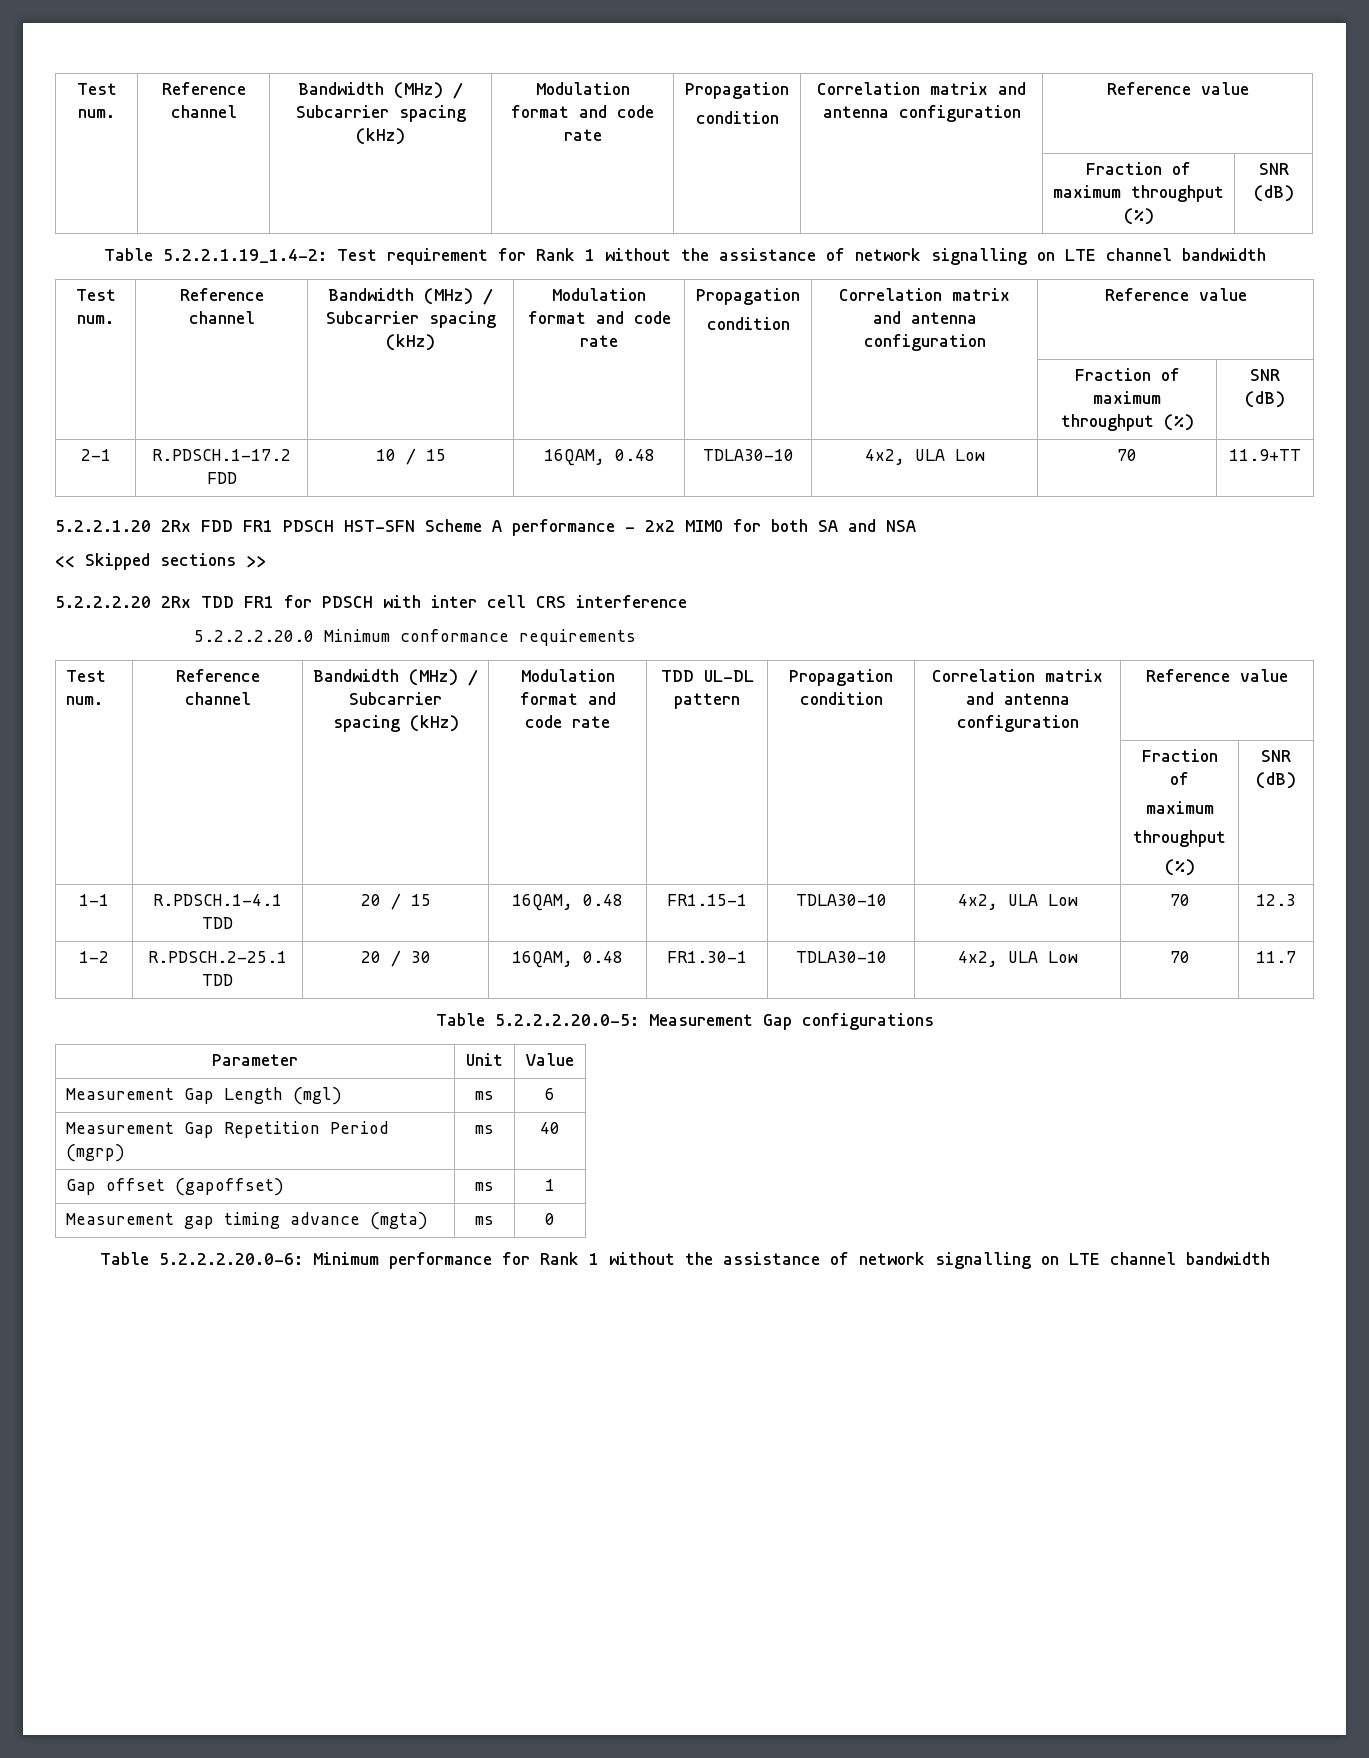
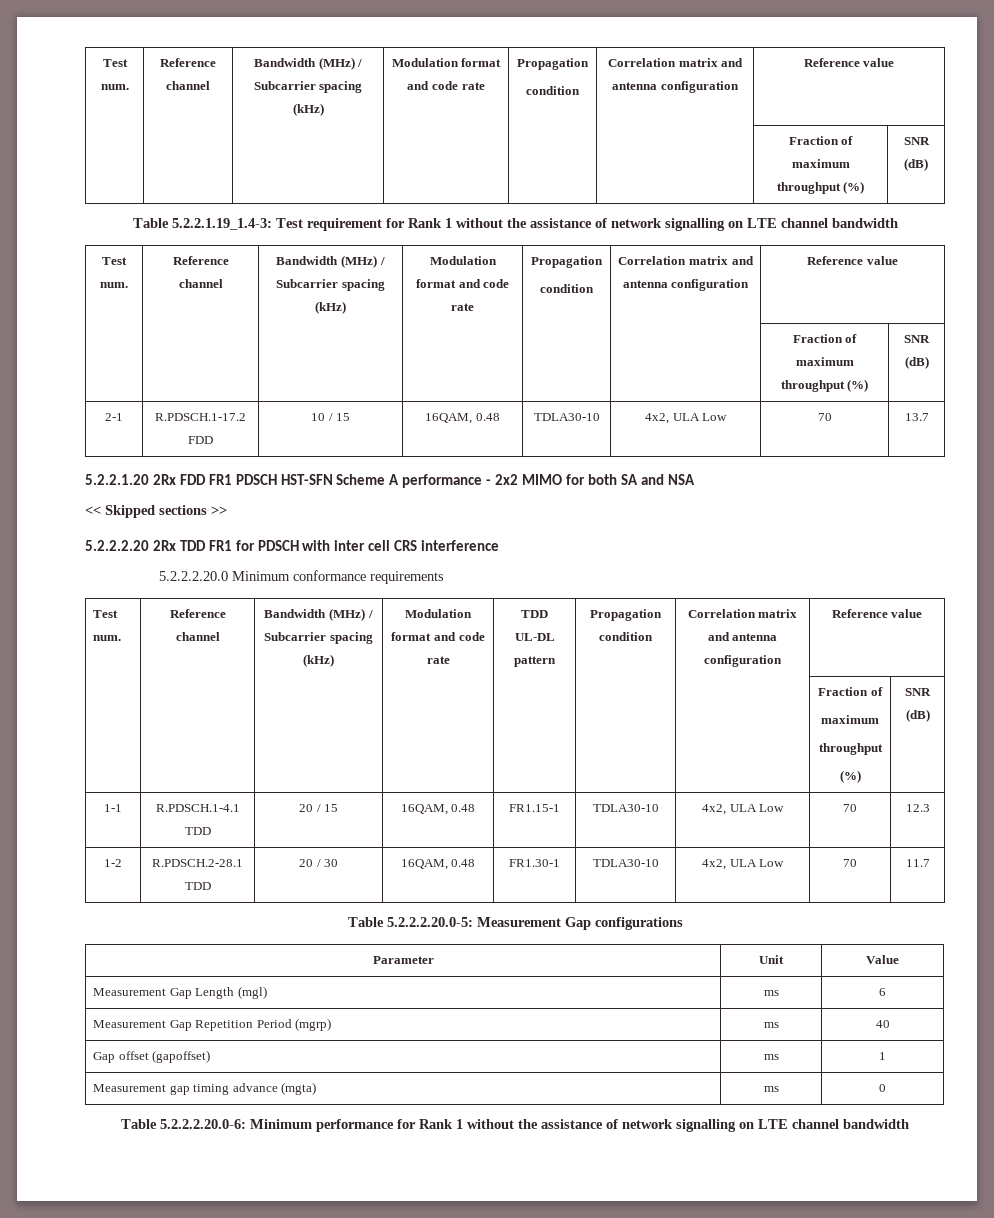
- Table 5.2.2.1.19_1.4-2: Test requirement for Rank 1 without the assistance of network signalling on LTE channel bandwidth
+ Table 5.2.2.1.19_1.4-3: Test requirement for Rank 1 without the assistance of network signalling on LTE channel bandwidth
- 2-1 | R.PDSCH.1-17.2 FDD | 10 / 15 | 16QAM, 0.48 | TDLA30-10 | 4x2, ULA Low | 70 | 11.9+TT
+ 2-1 | R.PDSCH.1-17.2 FDD | 10 / 15 | 16QAM, 0.48 | TDLA30-10 | 4x2, ULA Low | 70 | 13.7
- 1-2 | R.PDSCH.2-25.1 TDD | 20 / 30 | 16QAM, 0.48 | FR1.30-1 | TDLA30-10 | 4x2, ULA Low | 70 | 11.7
+ 1-2 | R.PDSCH.2-28.1 TDD | 20 / 30 | 16QAM, 0.48 | FR1.30-1 | TDLA30-10 | 4x2, ULA Low | 70 | 11.7

